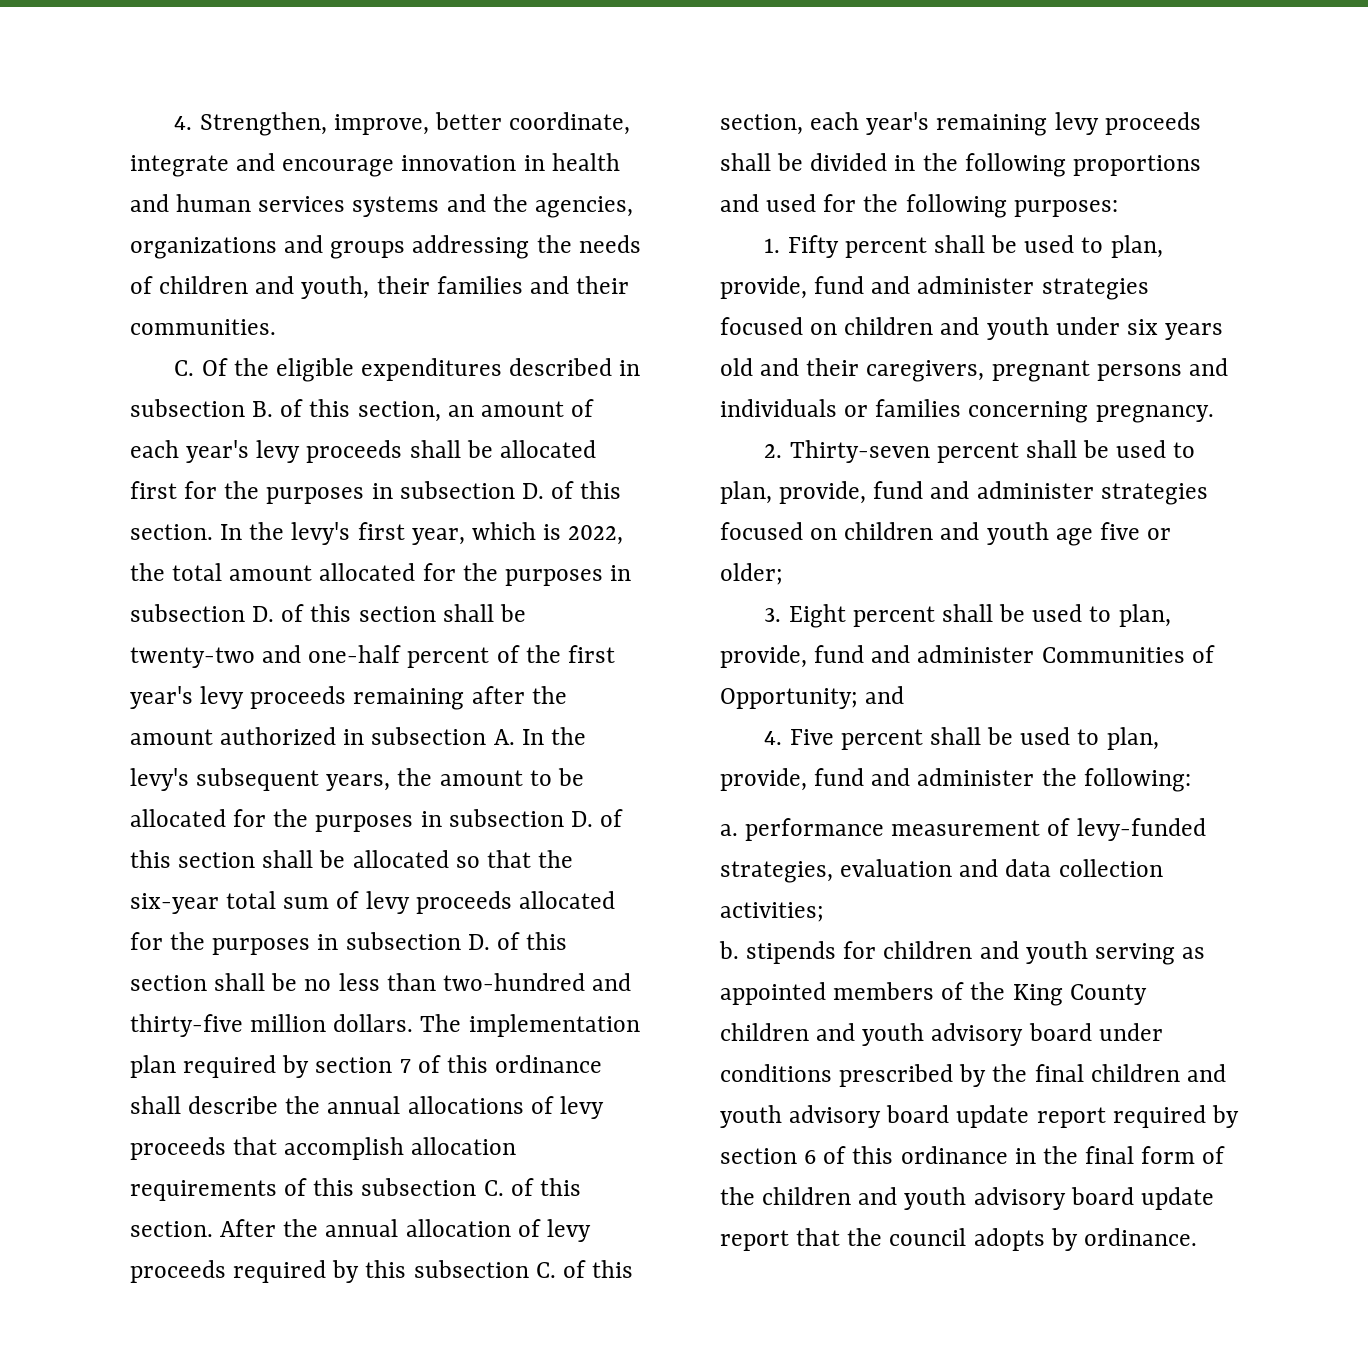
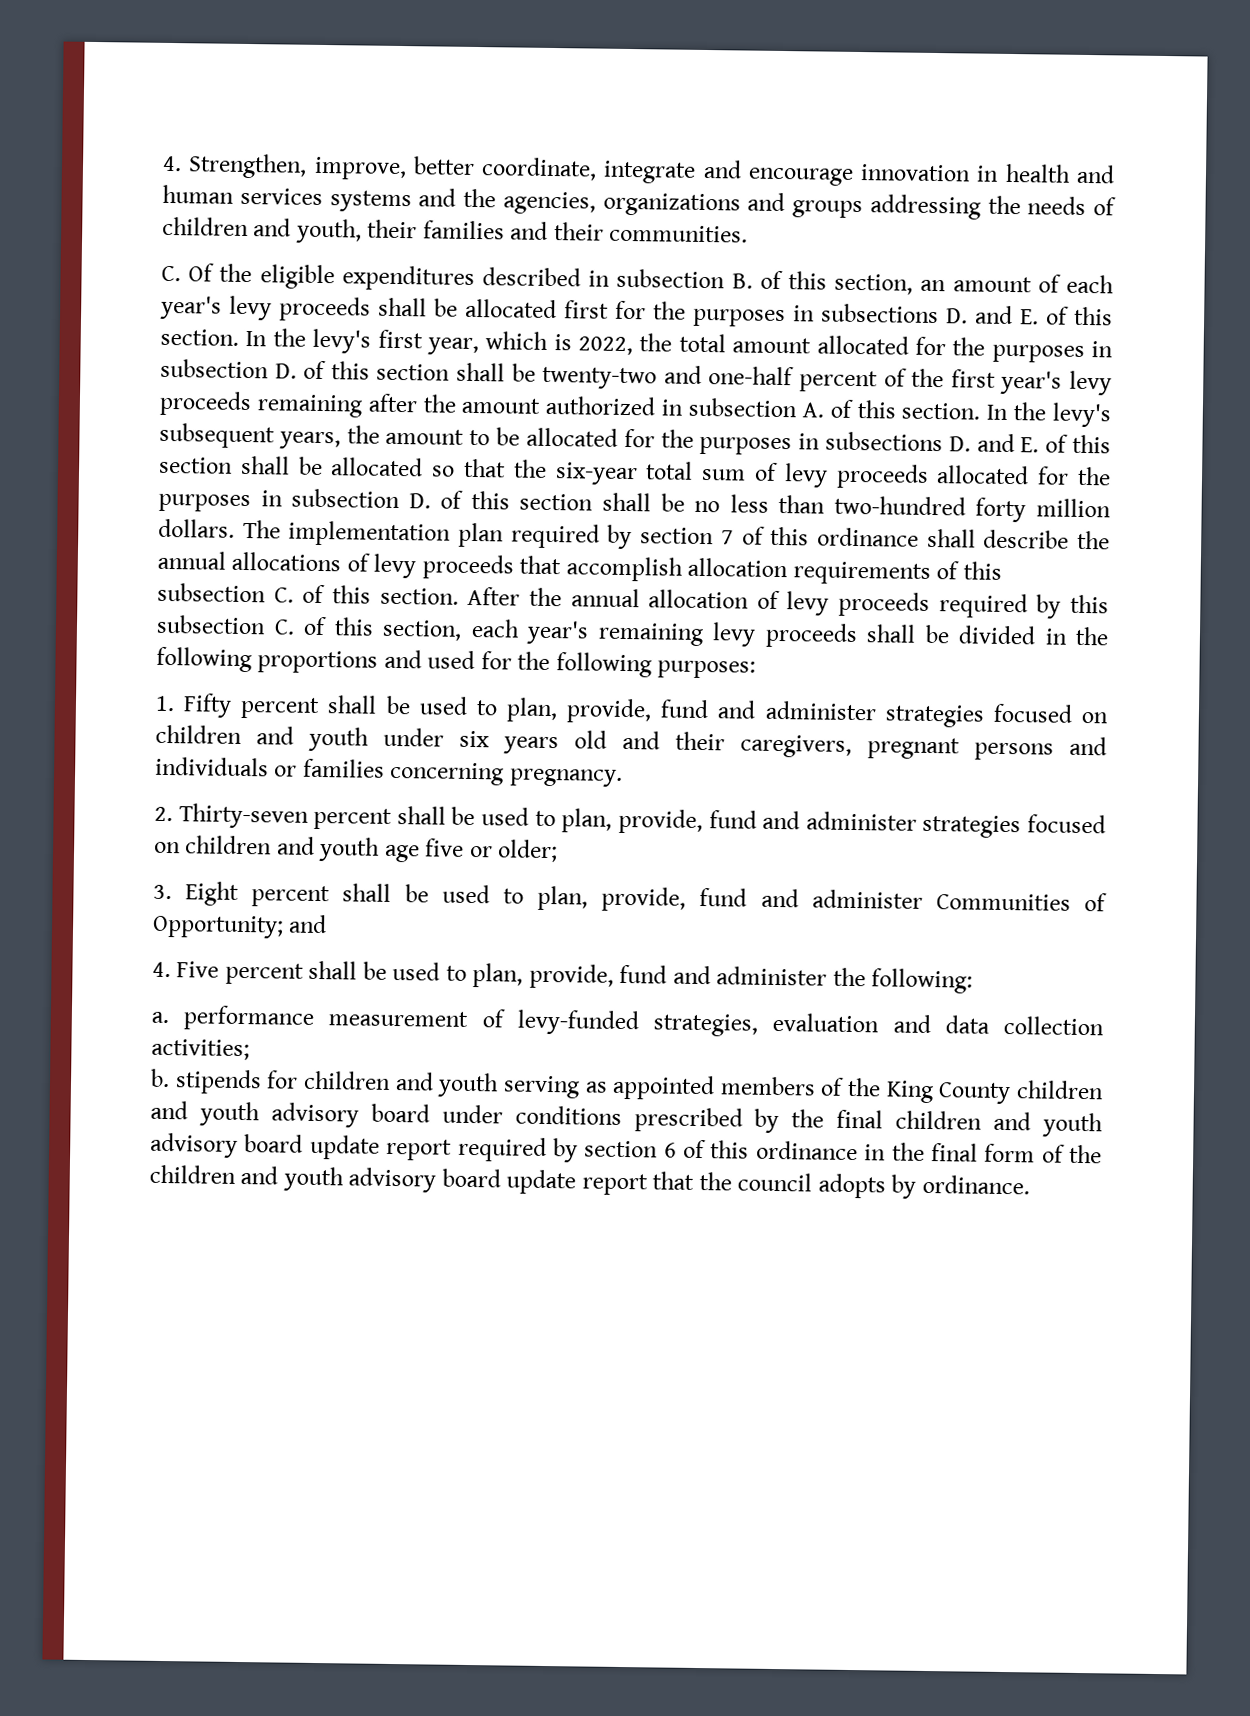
- C. Of the eligible expenditures described in subsection B. of this section, an amount of each year's levy proceeds shall be allocated first for the purposes in subsection D. of this section.
+ C. Of the eligible expenditures described in subsection B. of this section, an amount of each year's levy proceeds shall be allocated first for the purposes in subsections D. and E. of this section.
- In the levy's first year, which is 2022, the total amount allocated for the purposes in subsection D. of this section shall be twenty-two and one-half percent of the first year's levy proceeds remaining after the amount authorized in subsection A. In the levy's subsequent years, the amount to be allocated for the purposes in subsection D. of this section shall be allocated so that the six-year total sum of levy proceeds allocated for the purposes in subsection D. of this section shall be no less than two-hundred and thirty-five million dollars.
+ In the levy's first year, which is 2022, the total amount allocated for the purposes in subsection D. of this section shall be twenty-two and one-half percent of the first year's levy proceeds remaining after the amount authorized in subsection A. of this section. In the levy's subsequent years, the amount to be allocated for the purposes in subsections D. and E. of this section shall be allocated so that the six-year total sum of levy proceeds allocated for the purposes in subsection D. of this section shall be no less than two-hundred forty million dollars.

